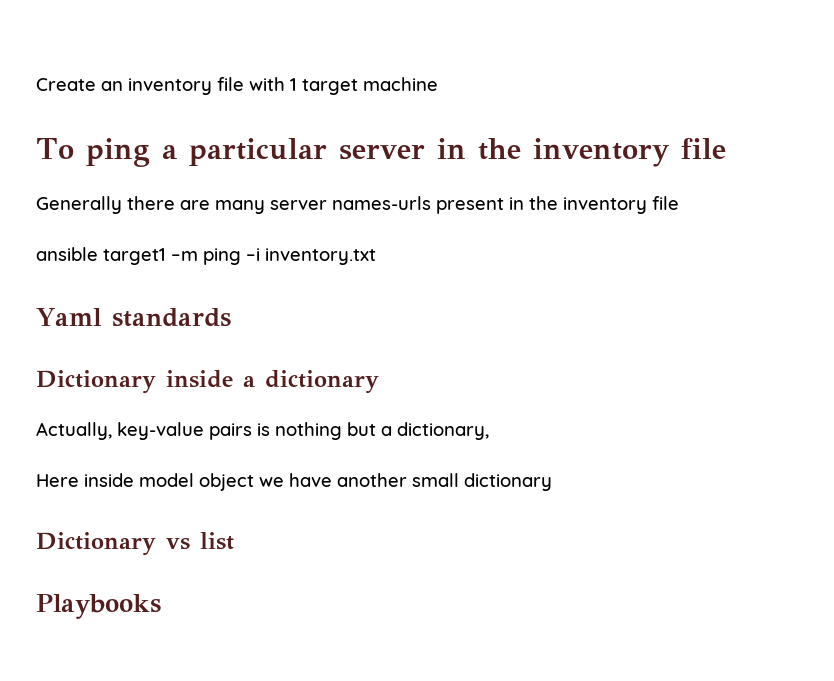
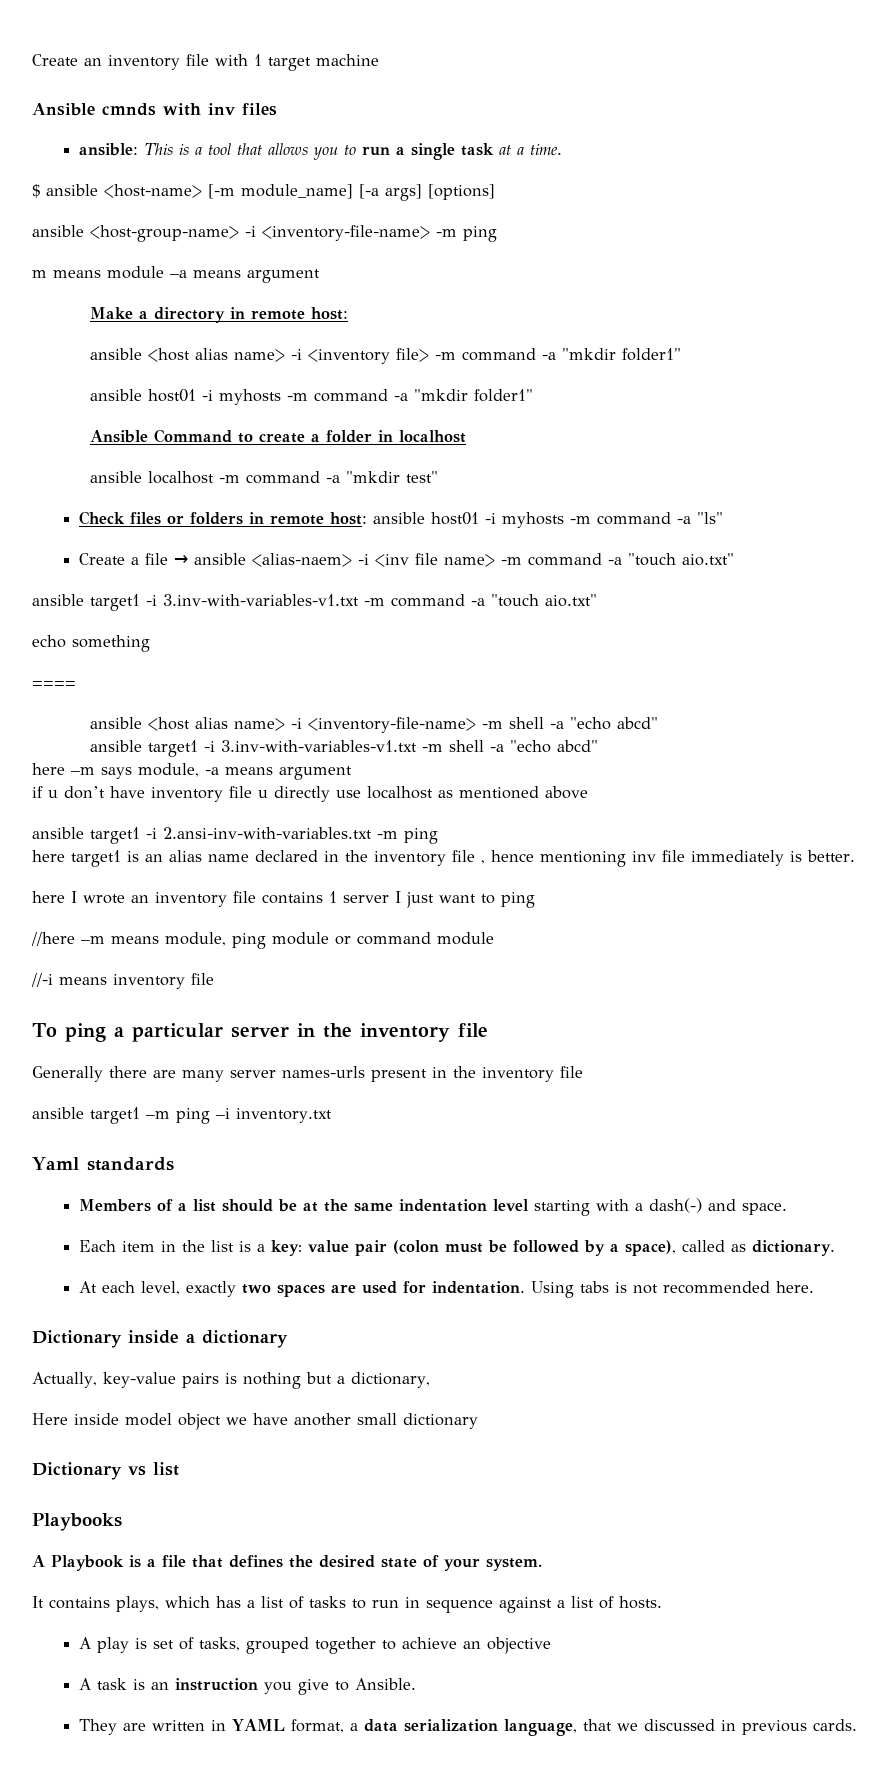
+ Ansible cmnds with inv files
+ ansible: This is a tool that allows you to run a single task at a time.
+ $ ansible <host-name> [-m module_name] [-a args] [options]
+ ansible <host-group-name> -i <inventory-file-name> -m ping
+ m means module –a means argument
+ Make a directory in remote host:
+ ansible <host alias name> -i <inventory file> -m command -a "mkdir folder1"
+ ansible host01 -i myhosts -m command -a "mkdir folder1"
+ Ansible Command to create a folder in localhost
+ ansible localhost -m command -a "mkdir test"
+ Check files or folders in remote host: ansible host01 -i myhosts -m command -a "ls"
+ Create a file → ansible <alias-naem> -i <inv file name> -m command -a "touch aio.txt"
+ ansible target1 -i 3.inv-with-variables-v1.txt -m command -a "touch aio.txt"
+ echo something
+ ====
+ ansible <host alias name> -i <inventory-file-name> -m shell -a "echo abcd"
+ ansible target1 -i 3.inv-with-variables-v1.txt -m shell -a "echo abcd"
+ here –m says module, -a means argument
+ if u don’t have inventory file u directly use localhost as mentioned above
+ ansible target1 -i 2.ansi-inv-with-variables.txt -m ping
+ here target1 is an alias name declared in the inventory file , hence mentioning inv file immediately is better.
+ here I wrote an inventory file contains 1 server I just want to ping
+ //here –m means module, ping module or command module
+ //-i means inventory file
+ Members of a list should be at the same indentation level starting with a dash(-) and space.
+ Each item in the list is a key: value pair (colon must be followed by a space), called as dictionary.
+ At each level, exactly two spaces are used for indentation. Using tabs is not recommended here.
+ A Playbook is a file that defines the desired state of your system.
+ It contains plays, which has a list of tasks to run in sequence against a list of hosts.
+ A play is set of tasks, grouped together to achieve an objective
+ A task is an instruction you give to Ansible.
+ They are written in YAML format, a data serialization language, that we discussed in previous cards.

